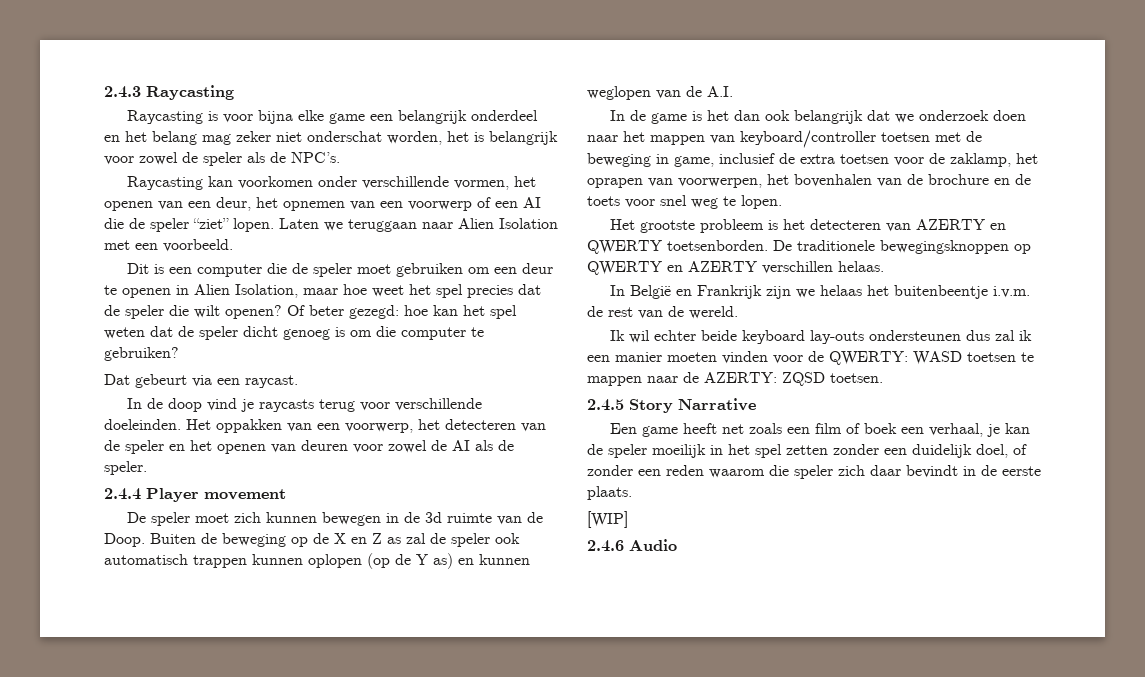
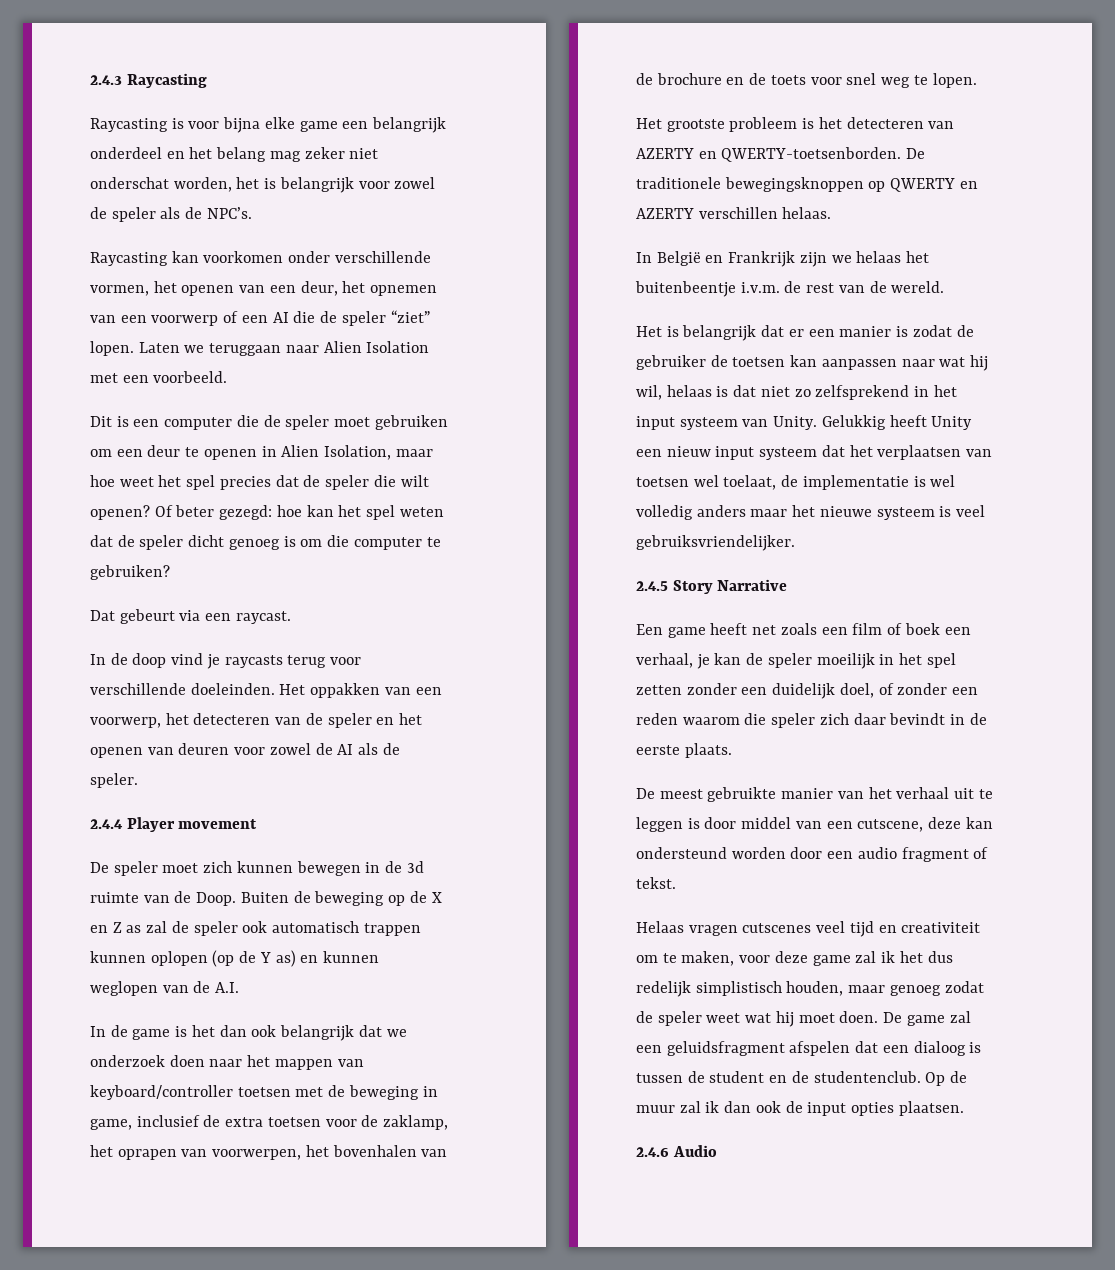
- Het grootste probleem is het detecteren van AZERTY en QWERTY toetsenborden.
+ Het grootste probleem is het detecteren van AZERTY en QWERTY-toetsenborden.
- Ik wil echter beide keyboard lay-outs ondersteunen dus zal ik een manier moeten vinden voor de QWERTY: WASD toetsen te mappen naar de AZERTY: ZQSD toetsen.
+ Het is belangrijk dat er een manier is zodat de gebruiker de toetsen kan aanpassen naar wat hij wil, helaas is dat niet zo zelfsprekend in het input systeem van Unity. Gelukkig heeft Unity een nieuw input systeem dat het verplaatsen van toetsen wel toelaat, de implementatie is wel volledig anders maar het nieuwe systeem is veel gebruiksvriendelijker.
- [WIP]
+ De meest gebruikte manier van het verhaal uit te leggen is door middel van een cutscene, deze kan ondersteund worden door een audio fragment of tekst.
+ Helaas vragen cutscenes veel tijd en creativiteit om te maken, voor deze game zal ik het dus redelijk simplistisch houden, maar genoeg zodat de speler weet wat hij moet doen. De game zal een geluidsfragment afspelen dat een dialoog is tussen de student en de studentenclub. Op de muur zal ik dan ook de input opties plaatsen.

